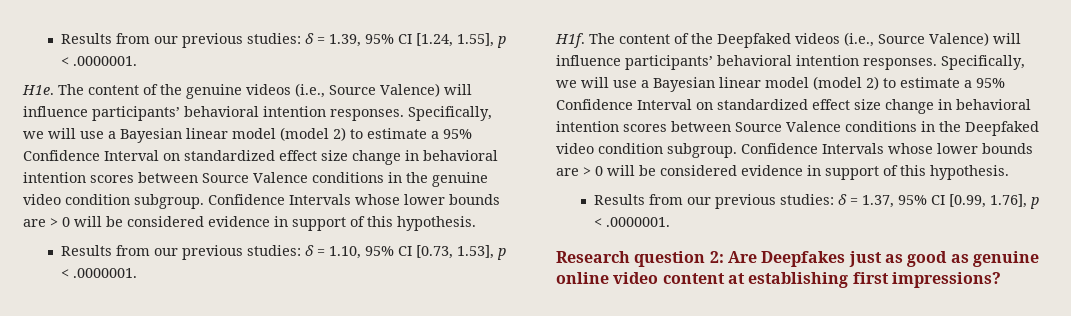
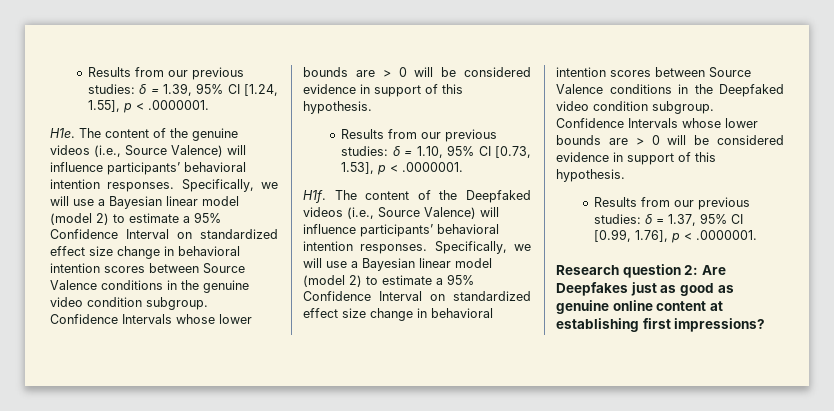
- Research question 2: Are Deepfakes just as good as genuine online video content at establishing first impressions?
+ Research question 2: Are Deepfakes just as good as genuine online content at establishing first impressions?

